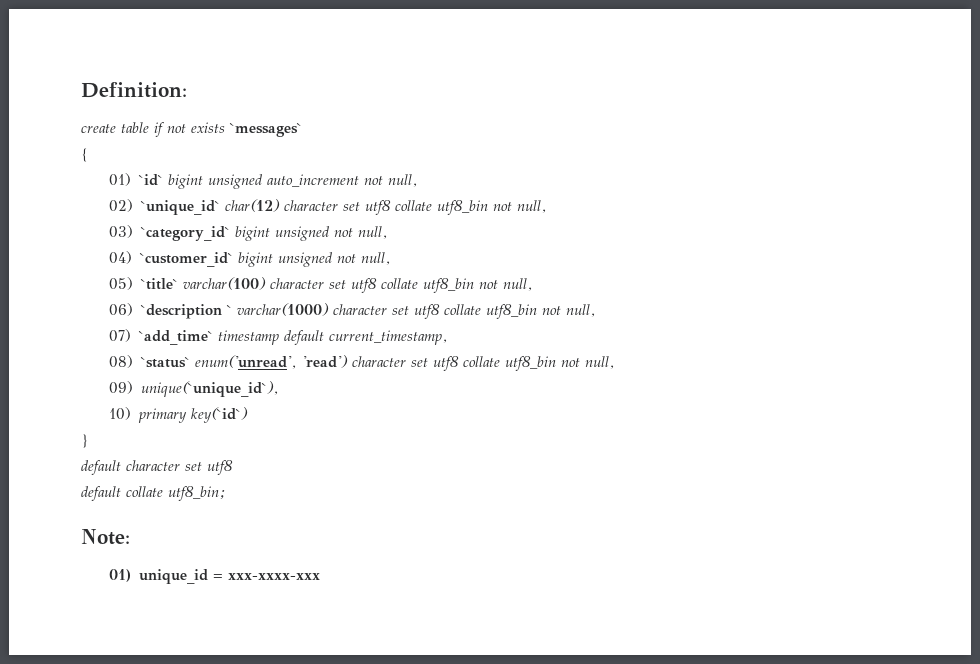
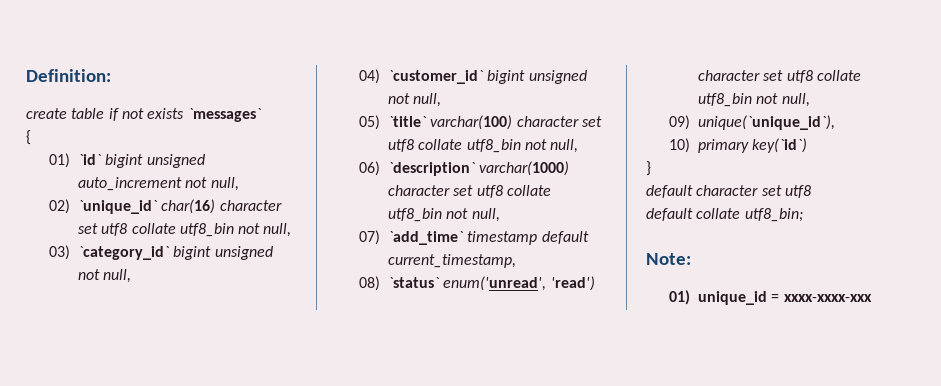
- 02) `unique_id` char(12) character set utf8 collate utf8_bin not null,
+ 02) `unique_id` char(16) character set utf8 collate utf8_bin not null,
- 06) `description ` varchar(1000) character set utf8 collate utf8_bin not null,
+ 06) `description` varchar(1000) character set utf8 collate utf8_bin not null,
- 01) unique_id = xxx-xxxx-xxx
+ 01) unique_id = xxxx-xxxx-xxx

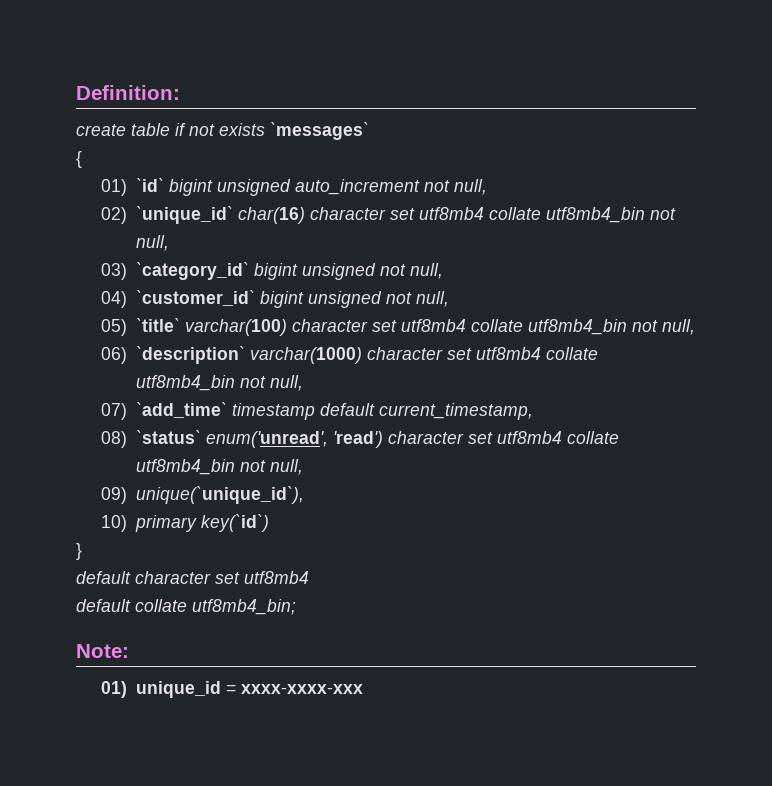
- 02) `unique_id` char(16) character set utf8 collate utf8_bin not null,
+ 02) `unique_id` char(16) character set utf8mb4 collate utf8mb4_bin not null,
- 05) `title` varchar(100) character set utf8 collate utf8_bin not null,
+ 05) `title` varchar(100) character set utf8mb4 collate utf8mb4_bin not null,
- 06) `description` varchar(1000) character set utf8 collate utf8_bin not null,
+ 06) `description` varchar(1000) character set utf8mb4 collate utf8mb4_bin not null,
- 08) `status` enum('unread', 'read') character set utf8 collate utf8_bin not null,
+ 08) `status` enum('unread', 'read') character set utf8mb4 collate utf8mb4_bin not null,
- default character set utf8
+ default character set utf8mb4
- default collate utf8_bin;
+ default collate utf8mb4_bin;

